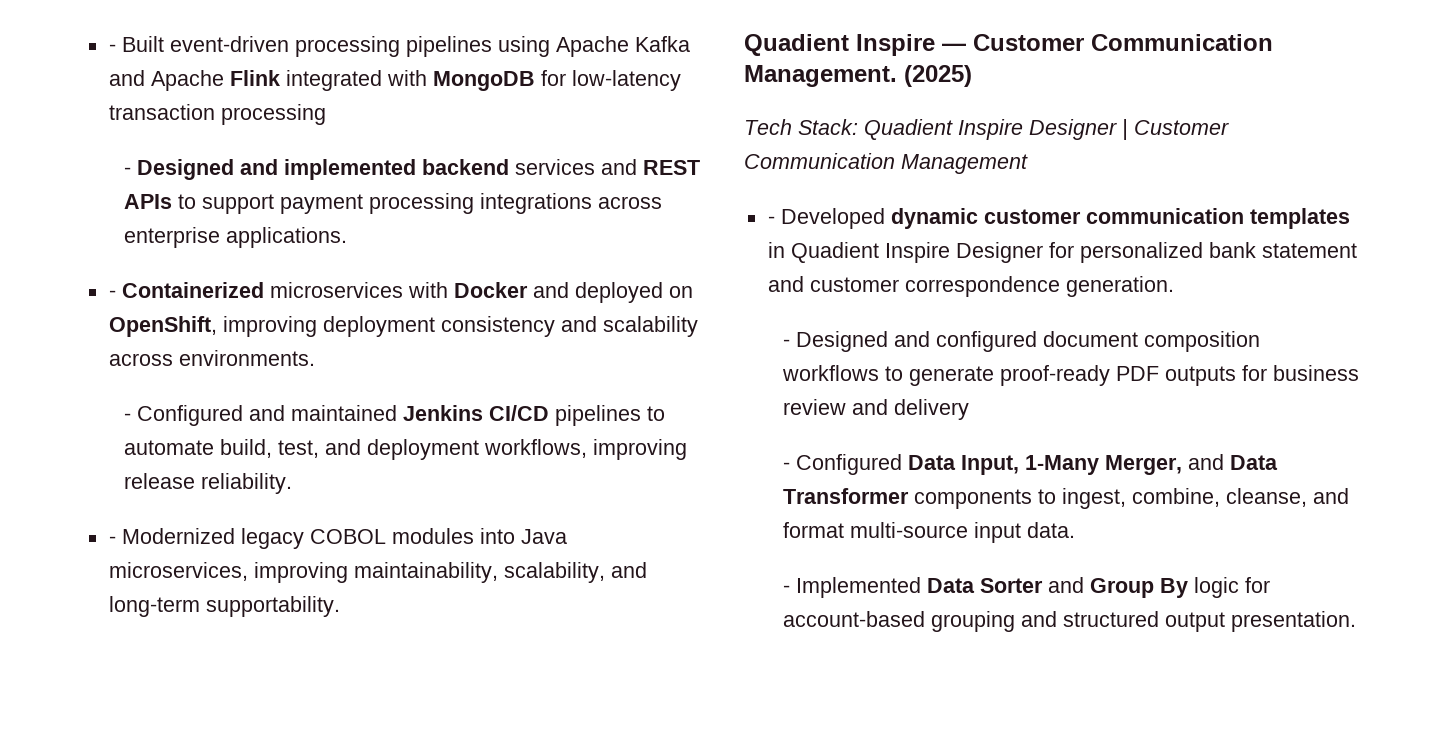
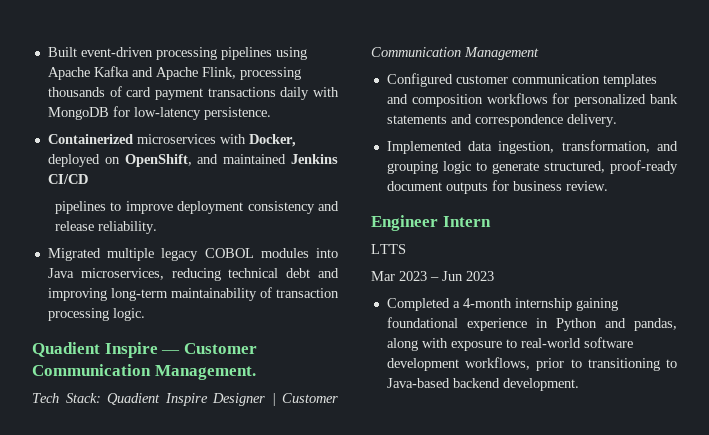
- - Built event-driven processing pipelines using Apache Kafka and Apache Flink integrated with MongoDB for low-latency transaction processing
- - Designed and implemented backend services and REST APIs to support payment processing integrations across enterprise applications.
- - Containerized microservices with Docker and deployed on OpenShift, improving deployment consistency and scalability across environments.
- - Configured and maintained Jenkins CI/CD pipelines to automate build, test, and deployment workflows, improving release reliability.
+ Built event-driven processing pipelines using Apache Kafka and Apache Flink, processing thousands of card payment transactions daily with MongoDB for low-latency persistence.
+ Containerized microservices with Docker, deployed on OpenShift, and maintained Jenkins CI/CD
+ pipelines to improve deployment consistency and release reliability.
- - Modernized legacy COBOL modules into Java microservices, improving maintainability, scalability, and long-term supportability.
+ Migrated multiple legacy COBOL modules into Java microservices, reducing technical debt and improving long-term maintainability of transaction processing logic.
- (2025)
- - Developed dynamic customer communication templates in Quadient Inspire Designer for personalized bank statement and customer correspondence generation.
- - Designed and configured document composition workflows to generate proof-ready PDF outputs for business review and delivery
- - Configured Data Input, 1-Many Merger, and Data Transformer components to ingest, combine, cleanse, and format multi-source input data.
- - Implemented Data Sorter and Group By logic for account-based grouping and structured output presentation.
+ Configured customer communication templates and composition workflows for personalized bank statements and correspondence delivery.
+ Implemented data ingestion, transformation, and grouping logic to generate structured, proof-ready document outputs for business review.
+ Engineer Intern
+ LTTS
+ Mar 2023 – Jun 2023
+ Completed a 4-month internship gaining foundational experience in Python and pandas, along with exposure to real-world software development workflows, prior to transitioning to Java-based backend development.

